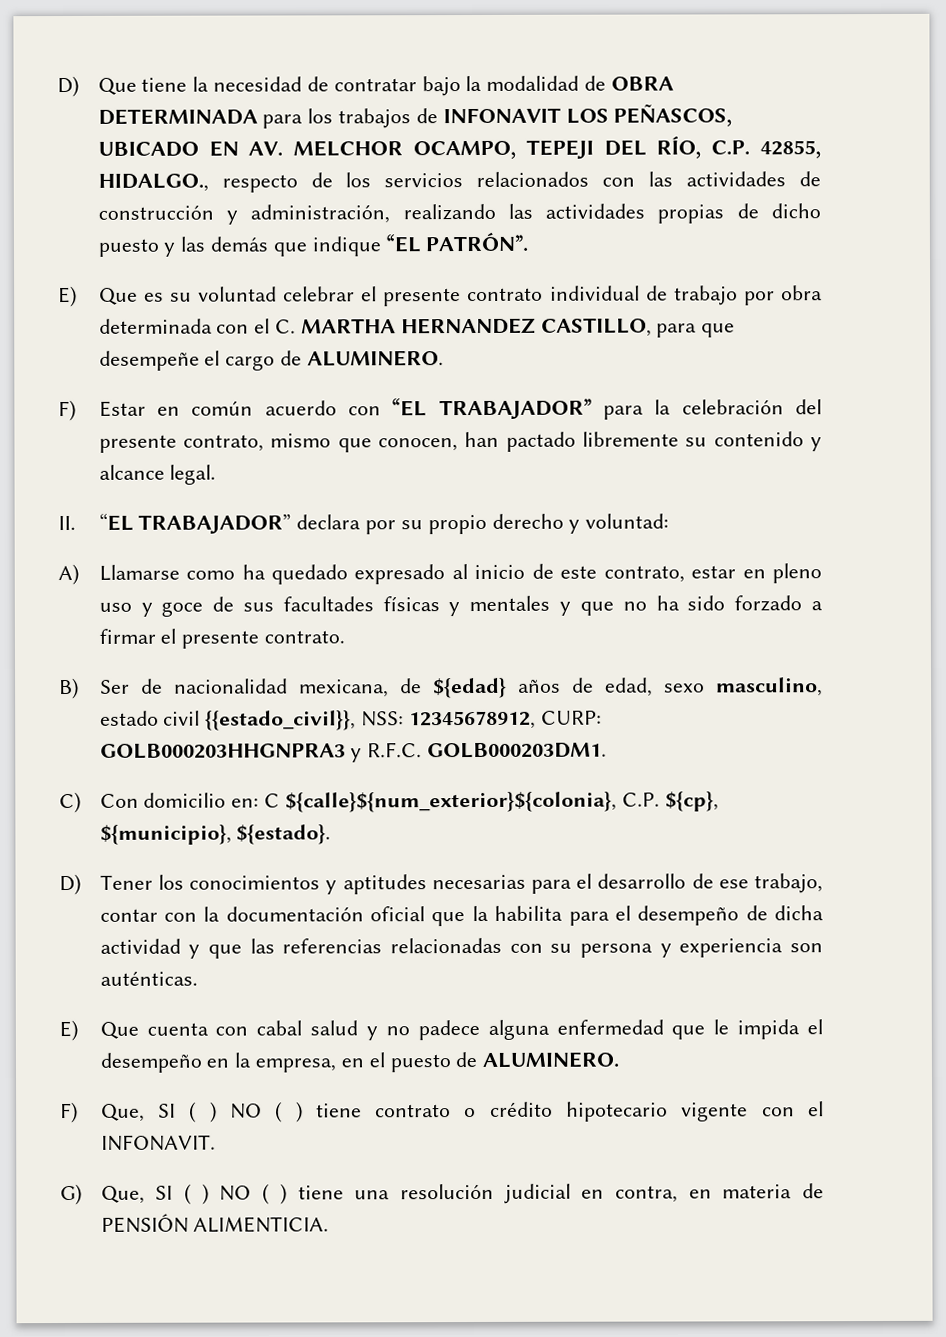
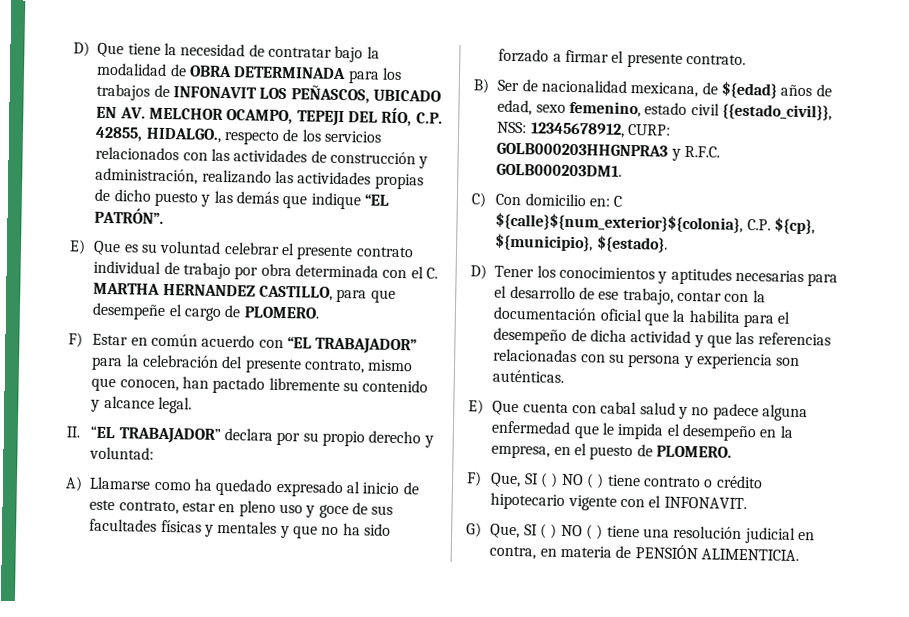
- E) Que es su voluntad celebrar el presente contrato individual de trabajo por obra determinada con el C. MARTHA HERNANDEZ CASTILLO, para que desempeñe el cargo de ALUMINERO.
+ E) Que es su voluntad celebrar el presente contrato individual de trabajo por obra determinada con el C. MARTHA HERNANDEZ CASTILLO, para que desempeñe el cargo de PLOMERO.
- B) Ser de nacionalidad mexicana, de ${edad} años de edad, sexo masculino, estado civil {{estado_civil}}, NSS: 12345678912, CURP: GOLB000203HHGNPRA3 y R.F.C. GOLB000203DM1.
+ B) Ser de nacionalidad mexicana, de ${edad} años de edad, sexo femenino, estado civil {{estado_civil}}, NSS: 12345678912, CURP: GOLB000203HHGNPRA3 y R.F.C. GOLB000203DM1.
- E) Que cuenta con cabal salud y no padece alguna enfermedad que le impida el desempeño en la empresa, en el puesto de ALUMINERO.
+ E) Que cuenta con cabal salud y no padece alguna enfermedad que le impida el desempeño en la empresa, en el puesto de PLOMERO.

